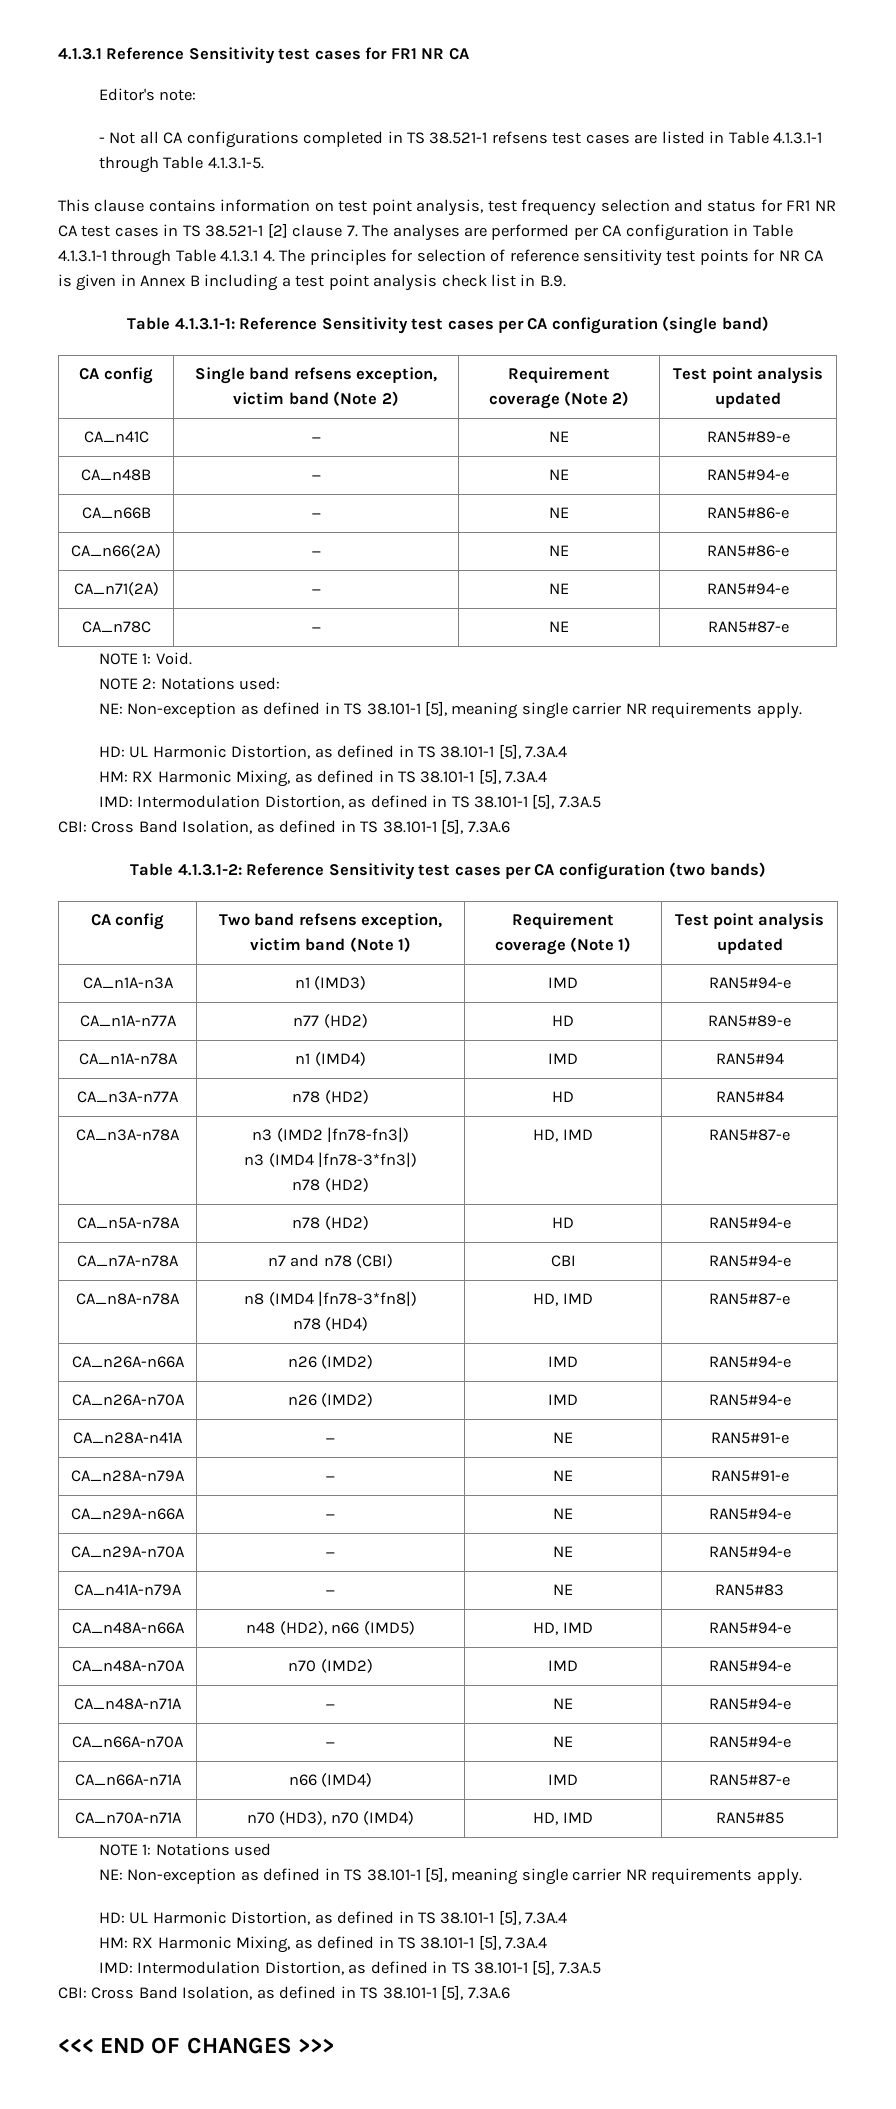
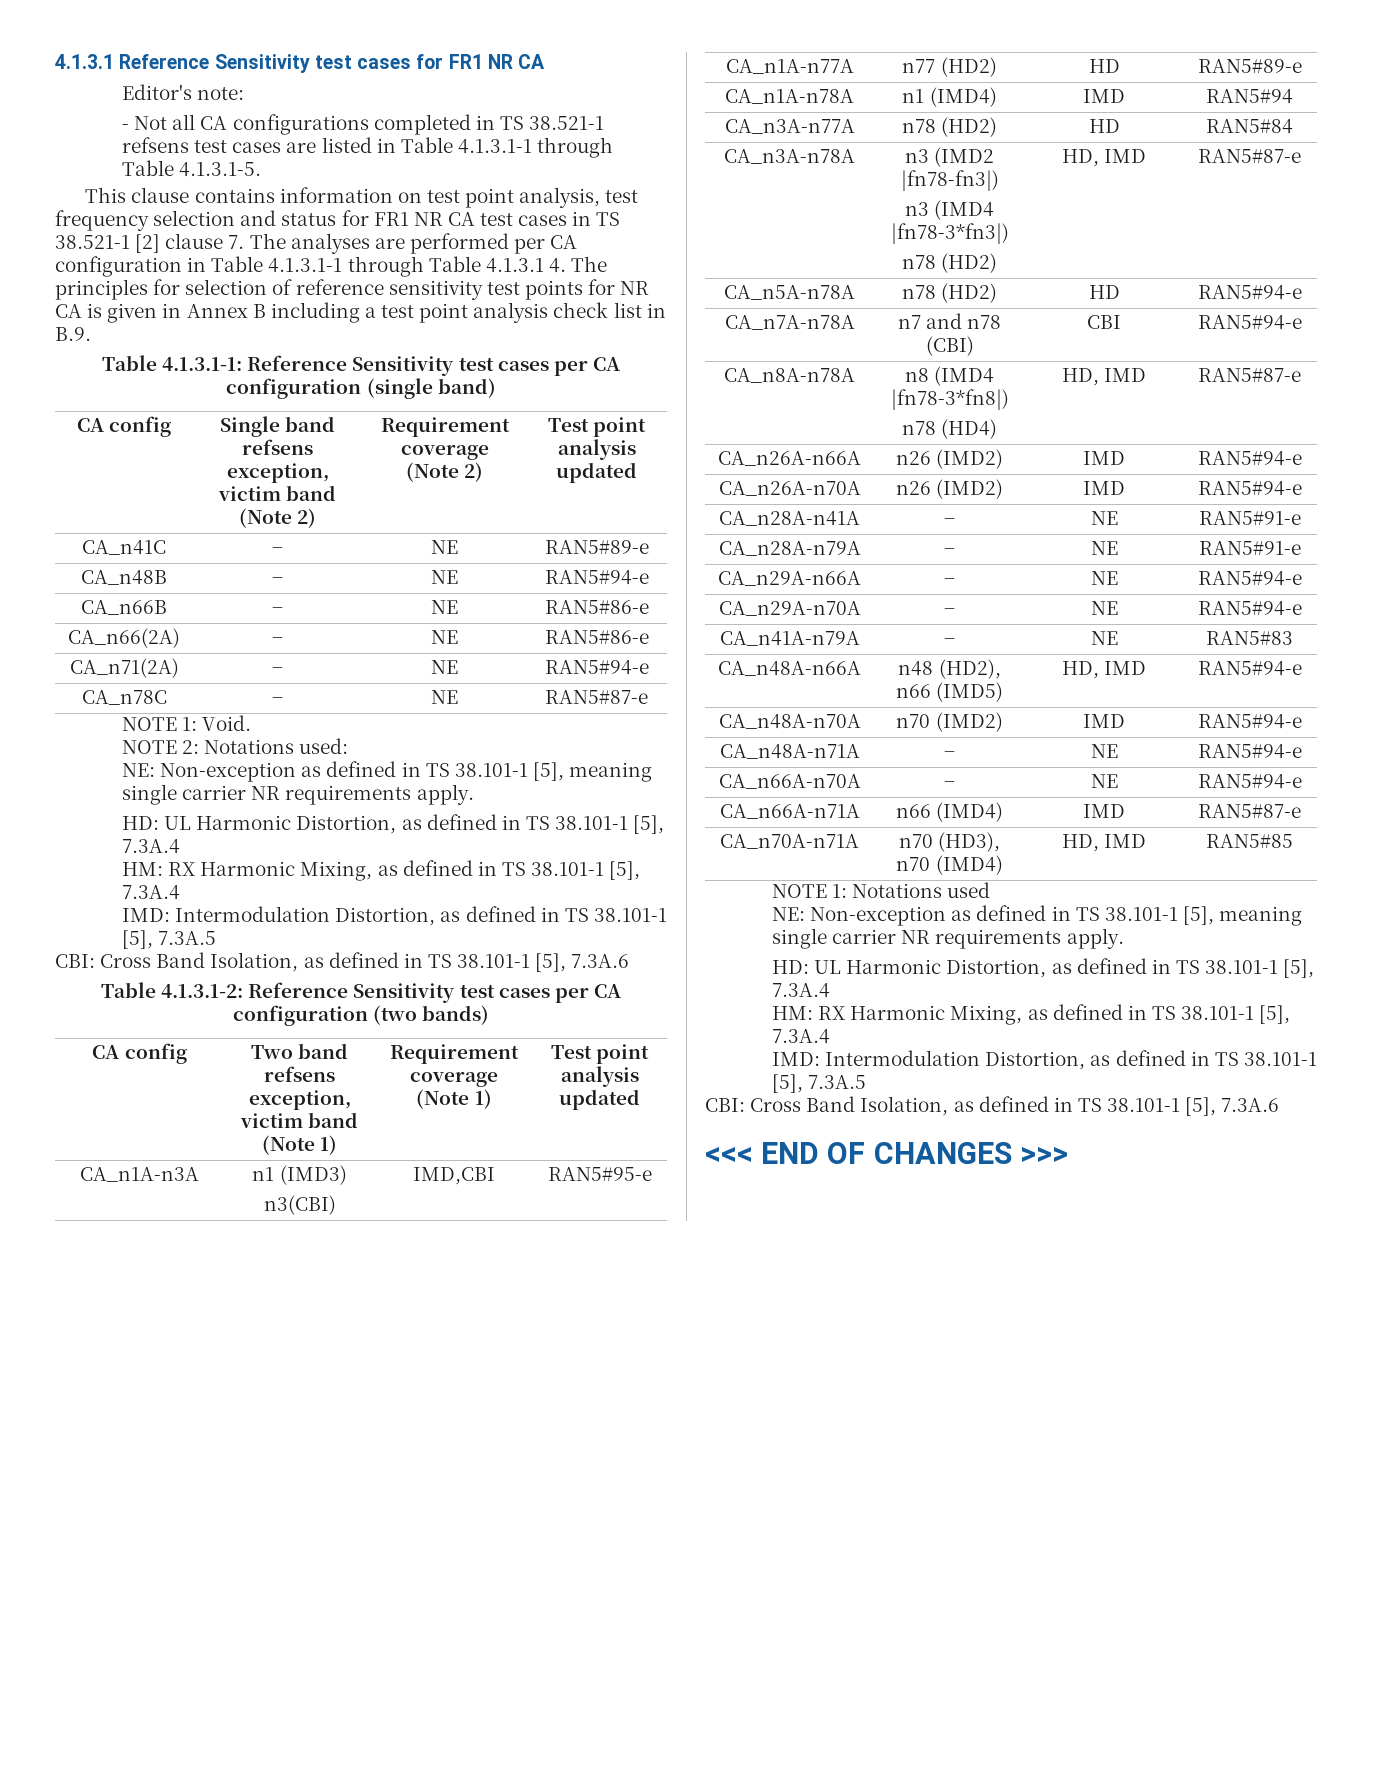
- CA_n1A-n3A | n1 (IMD3) | IMD | RAN5#94-e
+ CA_n1A-n3A | n1 (IMD3)
+ n3(CBI) | IMD,CBI | RAN5#95-e

